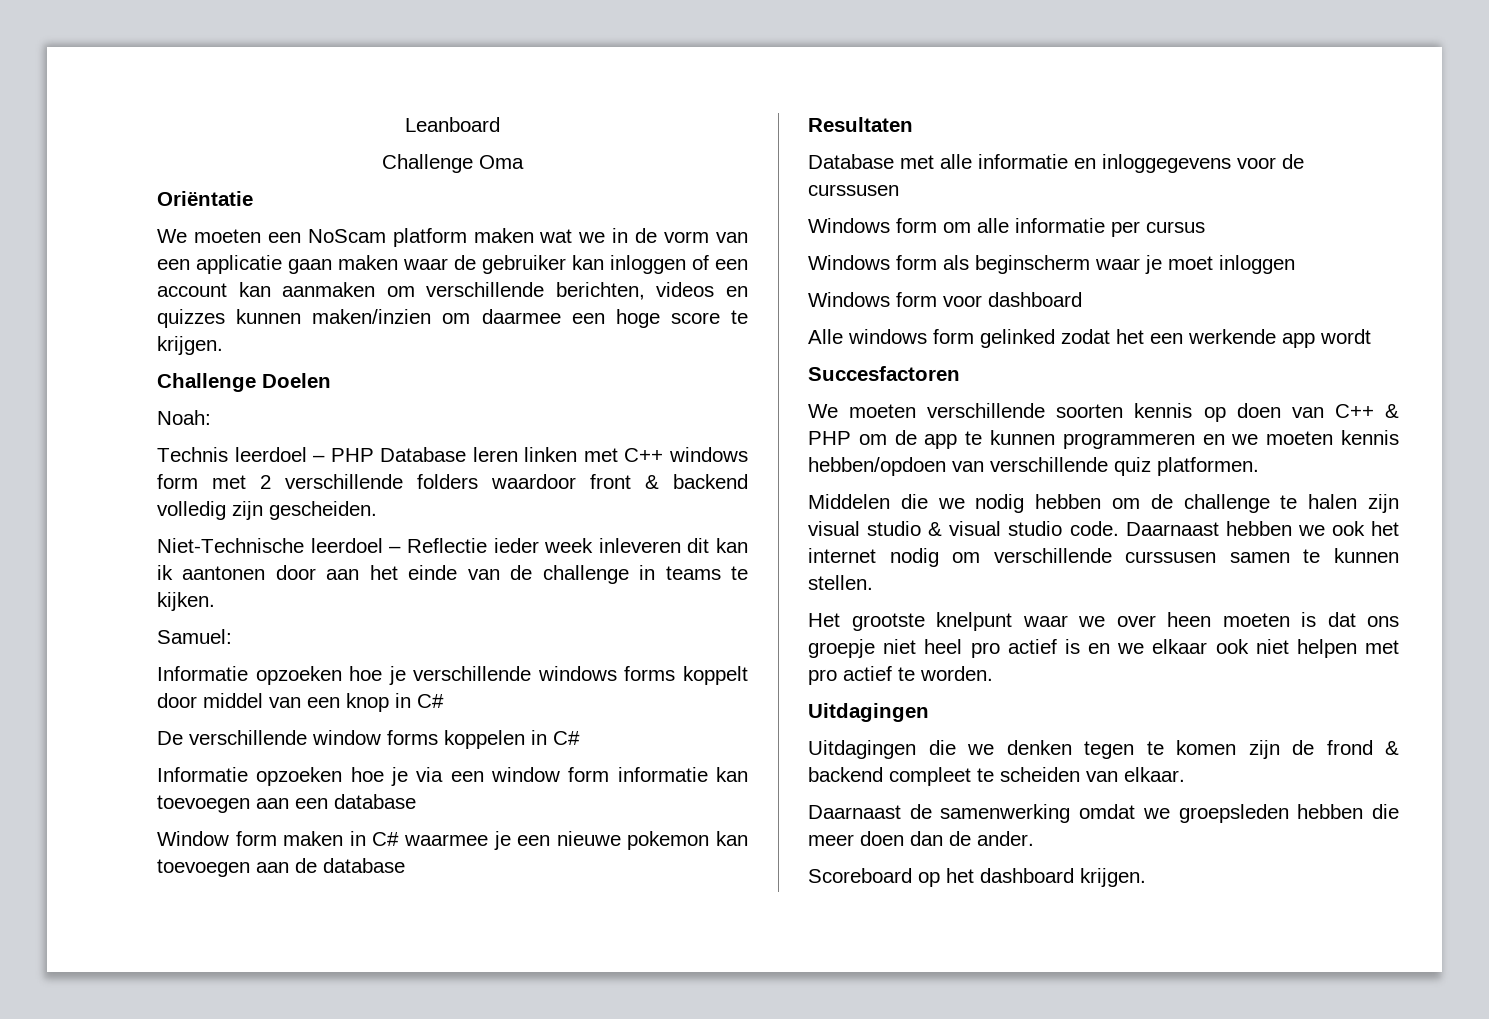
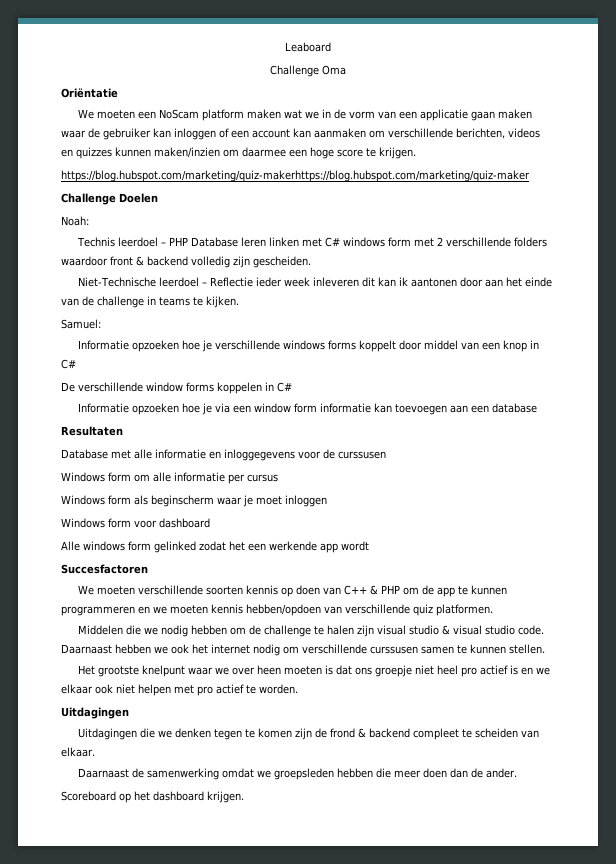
- Leanboard
+ Leaboard
+ https://blog.hubspot.com/marketing/quiz-makerhttps://blog.hubspot.com/marketing/quiz-maker
- Technis leerdoel – PHP Database leren linken met C++ windows form met 2 verschillende folders waardoor front & backend volledig zijn gescheiden.
+ Technis leerdoel – PHP Database leren linken met C# windows form met 2 verschillende folders waardoor front & backend volledig zijn gescheiden.
- Window form maken in C# waarmee je een nieuwe pokemon kan toevoegen aan de database

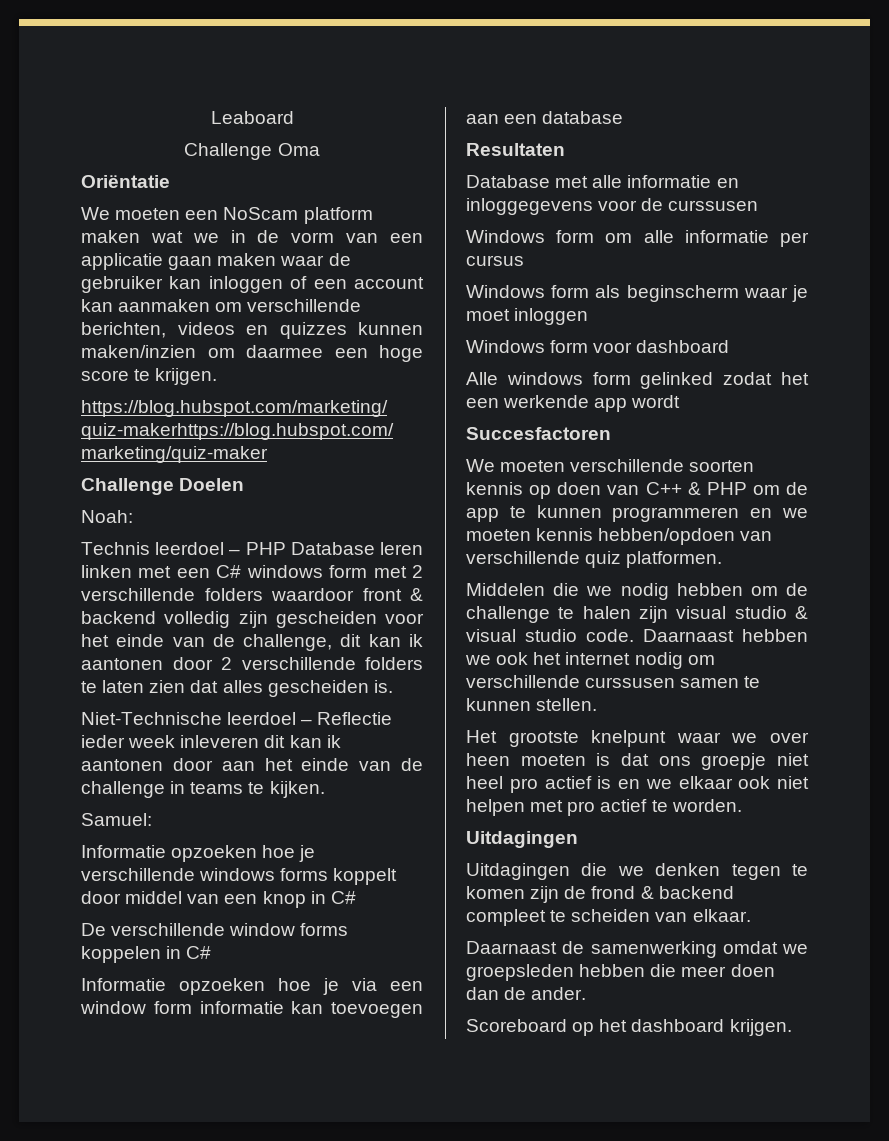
- Technis leerdoel – PHP Database leren linken met C# windows form met 2 verschillende folders waardoor front & backend volledig zijn gescheiden.
+ Technis leerdoel – PHP Database leren linken met een C# windows form met 2 verschillende folders waardoor front & backend volledig zijn gescheiden voor het einde van de challenge, dit kan ik aantonen door 2 verschillende folders te laten zien dat alles gescheiden is.

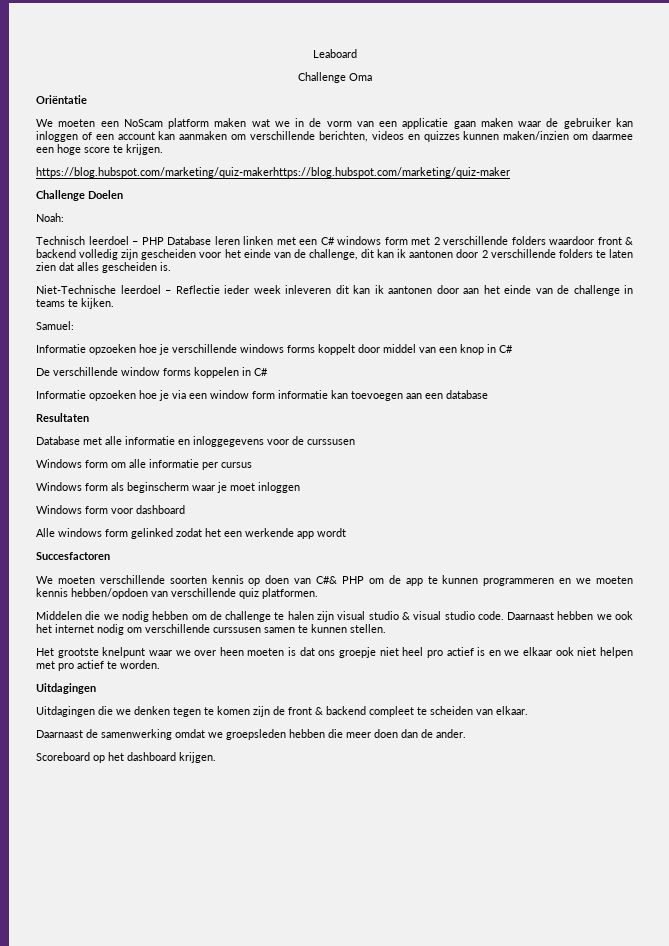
- Technis leerdoel – PHP Database leren linken met een C# windows form met 2 verschillende folders waardoor front & backend volledig zijn gescheiden voor het einde van de challenge, dit kan ik aantonen door 2 verschillende folders te laten zien dat alles gescheiden is.
+ Technisch leerdoel – PHP Database leren linken met een C# windows form met 2 verschillende folders waardoor front & backend volledig zijn gescheiden voor het einde van de challenge, dit kan ik aantonen door 2 verschillende folders te laten zien dat alles gescheiden is.
- We moeten verschillende soorten kennis op doen van C++ & PHP om de app te kunnen programmeren en we moeten kennis hebben/opdoen van verschillende quiz platformen.
+ We moeten verschillende soorten kennis op doen van C#& PHP om de app te kunnen programmeren en we moeten kennis hebben/opdoen van verschillende quiz platformen.
- Uitdagingen die we denken tegen te komen zijn de frond & backend compleet te scheiden van elkaar.
+ Uitdagingen die we denken tegen te komen zijn de front & backend compleet te scheiden van elkaar.

